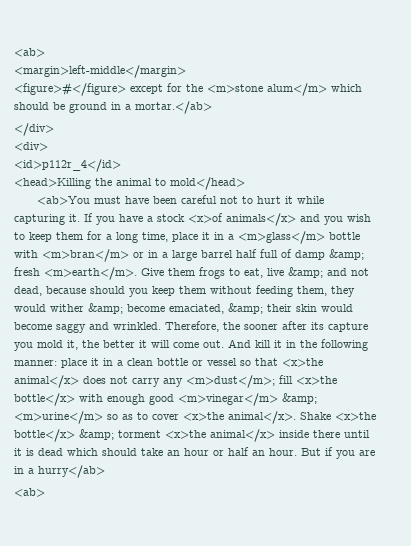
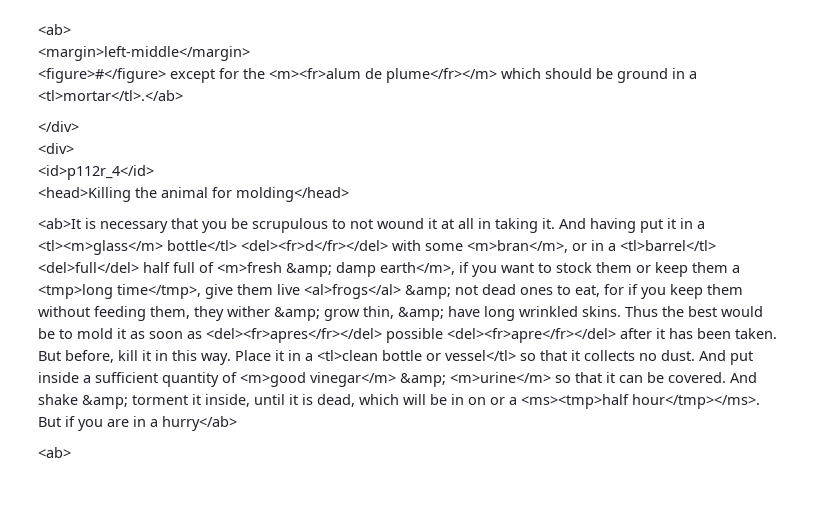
- <figure>#</figure> except for the <m>stone alum</m> which should be ground in a mortar.</ab>
+ <figure>#</figure> except for the <m><fr>alum de plume</fr></m> which should be ground in a <tl>mortar</tl>.</ab>
- <head>Killing the animal to mold</head>
- <ab>You must have been careful not to hurt it while capturing it. If you have a stock <x>of animals</x> and you wish to keep them for a long time, place it in a <m>glass</m> bottle with <m>bran</m> or in a large barrel half full of damp &amp; fresh <m>earth</m>. Give them frogs to eat, live &amp; and not dead, because should you keep them without feeding them, they would wither &amp; become emaciated, &amp; their skin would become saggy and wrinkled. Therefore, the sooner after its capture you mold it, the better it will come out. And kill it in the following manner: place it in a clean bottle or vessel so that <x>the animal</x> does not carry any <m>dust</m>; fill <x>the bottle</x> with enough good <m>vinegar</m> &amp; <m>urine</m> so as to cover <x>the animal</x>. Shake <x>the bottle</x> &amp; torment <x>the animal</x> inside there until it is dead which should take an hour or half an hour.
+ <head>Killing the animal for molding</head>
+ <ab>It is necessary that you be scrupulous to not wound it at all in taking it. And having put it in a <tl><m>glass</m> bottle</tl> <del><fr>d</fr></del> with some <m>bran</m>, or in a <tl>barrel</tl> <del>full</del> half full of <m>fresh &amp; damp earth</m>, if you want to stock them or keep them a <tmp>long time</tmp>, give them live <al>frogs</al> &amp; not dead ones to eat, for if you keep them without feeding them, they wither &amp; grow thin, &amp; have long wrinkled skins. Thus the best would be to mold it as soon as <del><fr>apres</fr></del> possible <del><fr>apre</fr></del> after it has been taken. But before, kill it in this way. Place it in a <tl>clean bottle or vessel</tl> so that it collects no dust. And put inside a sufficient quantity of <m>good vinegar</m> &amp; <m>urine</m> so that it can be covered. And shake &amp; torment it inside, until it is dead, which will be in on or a <ms><tmp>half hour</tmp></ms>.

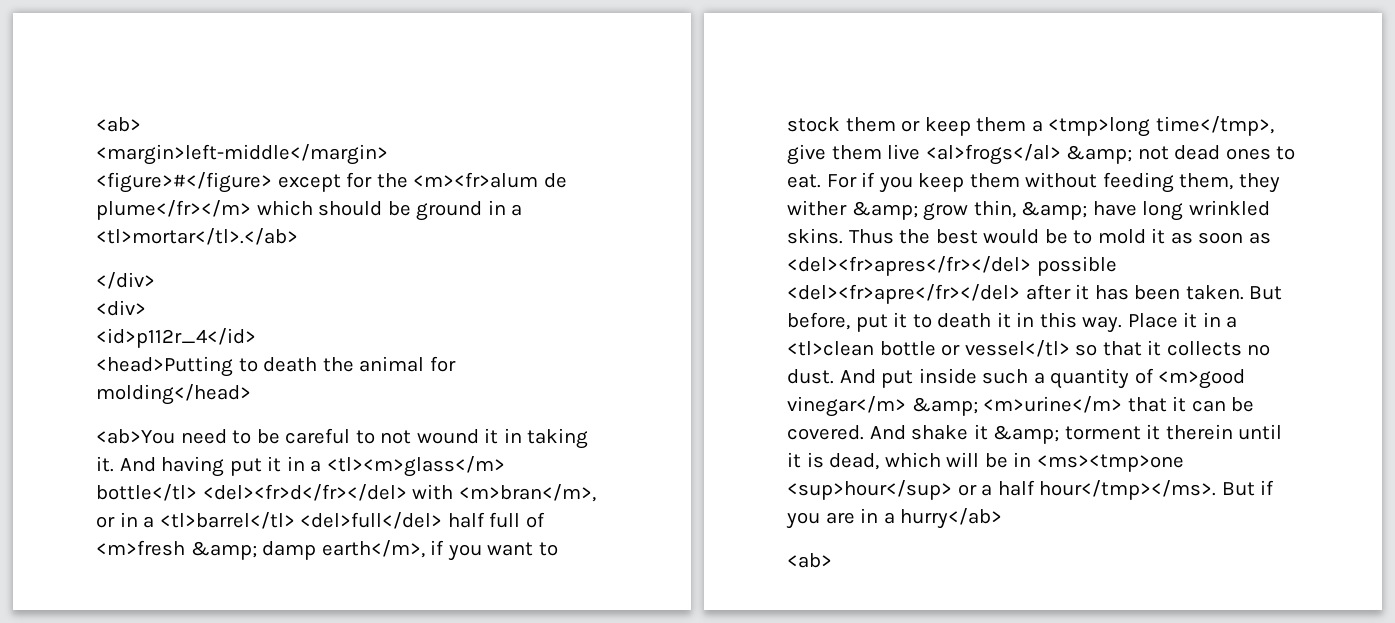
- <head>Killing the animal for molding</head>
+ <head>Putting to death the animal for molding</head>
- <ab>It is necessary that you be scrupulous to not wound it at all in taking it.
+ <ab>You need to be careful to not wound it in taking it.
- And having put it in a <tl><m>glass</m> bottle</tl> <del><fr>d</fr></del> with some <m>bran</m>, or in a <tl>barrel</tl> <del>full</del> half full of <m>fresh &amp;
+ And having put it in a <tl><m>glass</m> bottle</tl> <del><fr>d</fr></del> with <m>bran</m>, or in a <tl>barrel</tl> <del>full</del> half full of <m>fresh &amp;
- not dead ones to eat, for if you keep them without feeding them, they wither &amp;
+ not dead ones to eat. For if you keep them without feeding them, they wither &amp;
- But before, kill it in this way.
+ But before, put it to death it in this way.
- And put inside a sufficient quantity of <m>good vinegar</m> &amp; <m>urine</m> so that it can be covered.
+ And put inside such a quantity of <m>good vinegar</m> &amp; <m>urine</m> that it can be covered.
- And shake &amp; torment it inside, until it is dead, which will be in on or a <ms><tmp>half hour</tmp></ms>.
+ And shake it &amp; torment it therein until it is dead, which will be in <ms><tmp>one <sup>hour</sup> or a half hour</tmp></ms>.

